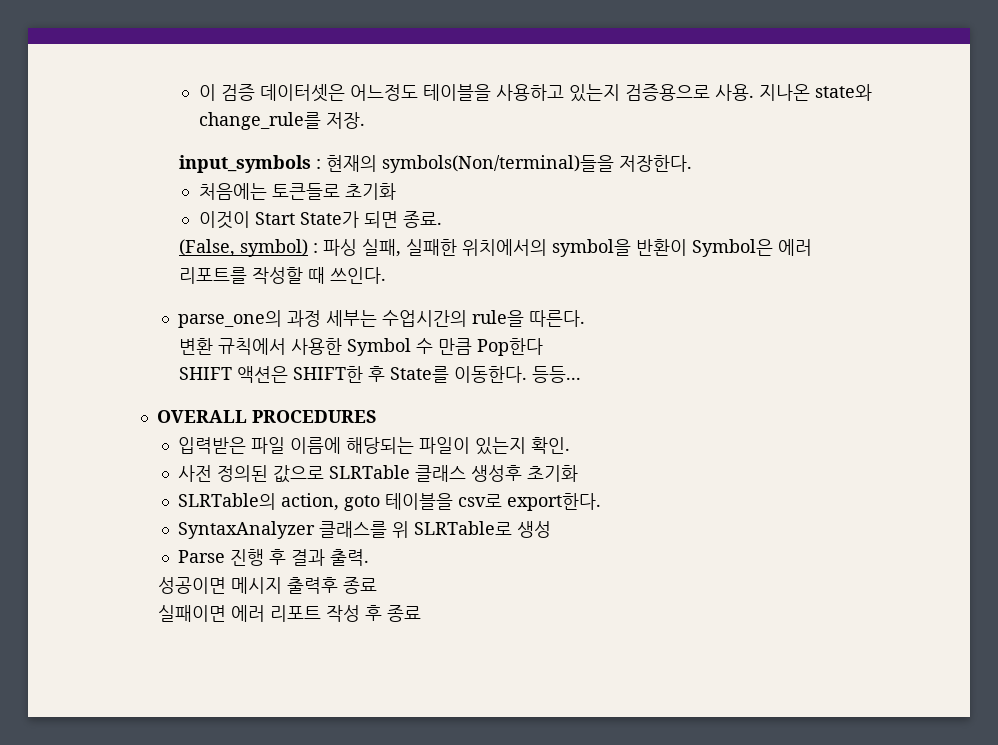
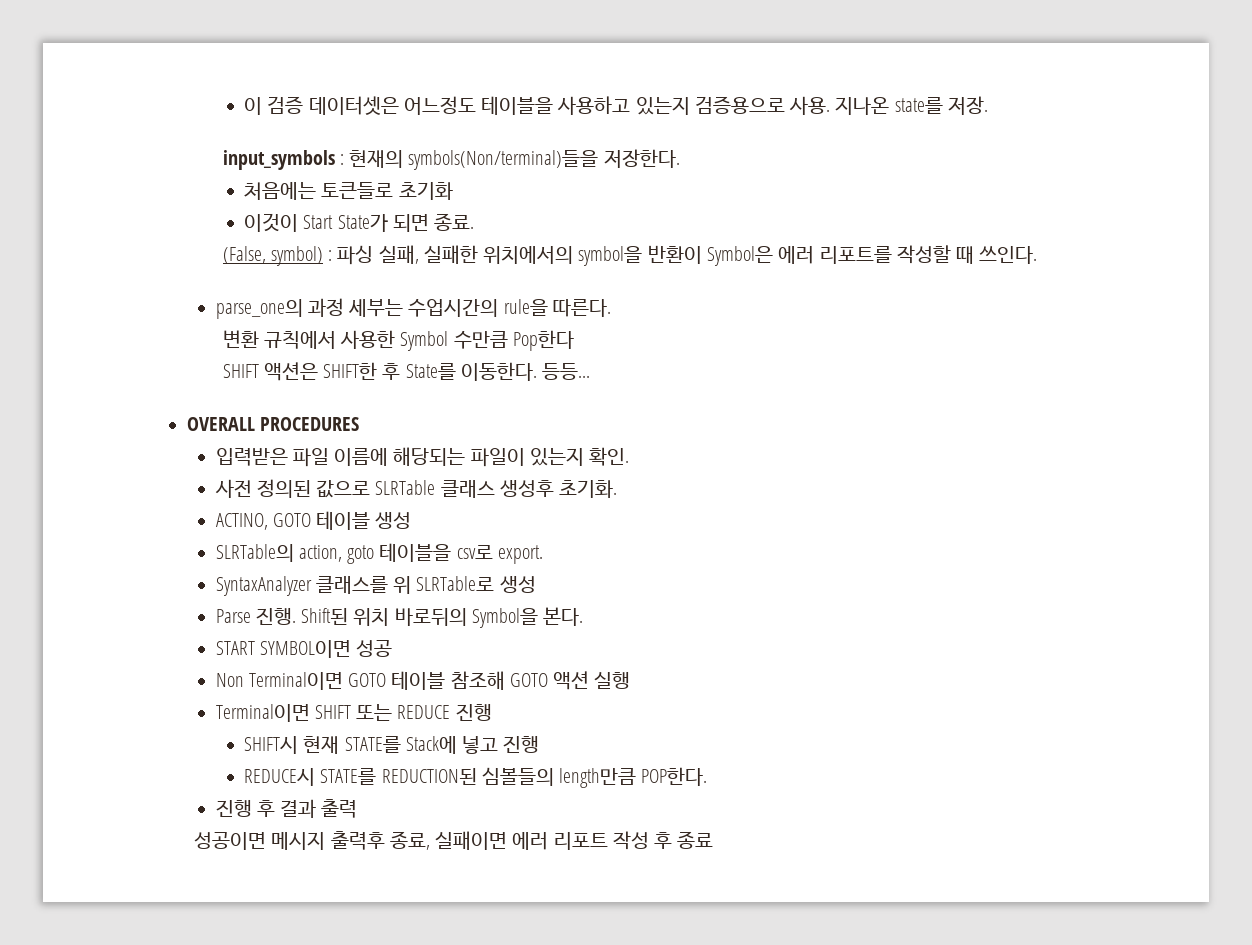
- 지나온 state와 change_rule를 저장.
+ 지나온 state를 저장.
- 변환 규칙에서 사용한 Symbol 수 만큼 Pop한다
+ 변환 규칙에서 사용한 Symbol 수만큼 Pop한다
- 사전 정의된 값으로 SLRTable 클래스 생성후 초기화
+ 사전 정의된 값으로 SLRTable 클래스 생성후 초기화.
+ ACTINO, GOTO 테이블 생성
- SLRTable의 action, goto 테이블을 csv로 export한다.
+ SLRTable의 action, goto 테이블을 csv로 export.
- Parse 진행 후 결과 출력.
+ Parse 진행. Shift된 위치 바로뒤의 Symbol을 본다.
+ START SYMBOL이면 성공
+ Non Terminal이면 GOTO 테이블 참조해 GOTO 액션 실행
+ Terminal이면 SHIFT 또는 REDUCE 진행
+ SHIFT시 현재 STATE를 Stack에 넣고 진행
+ REDUCE시 STATE를 REDUCTION된 심볼들의 length만큼 POP한다.
+ 진행 후 결과 출력
- 성공이면 메시지 출력후 종료
- 실패이면 에러 리포트 작성 후 종료
+ 성공이면 메시지 출력후 종료, 실패이면 에러 리포트 작성 후 종료

